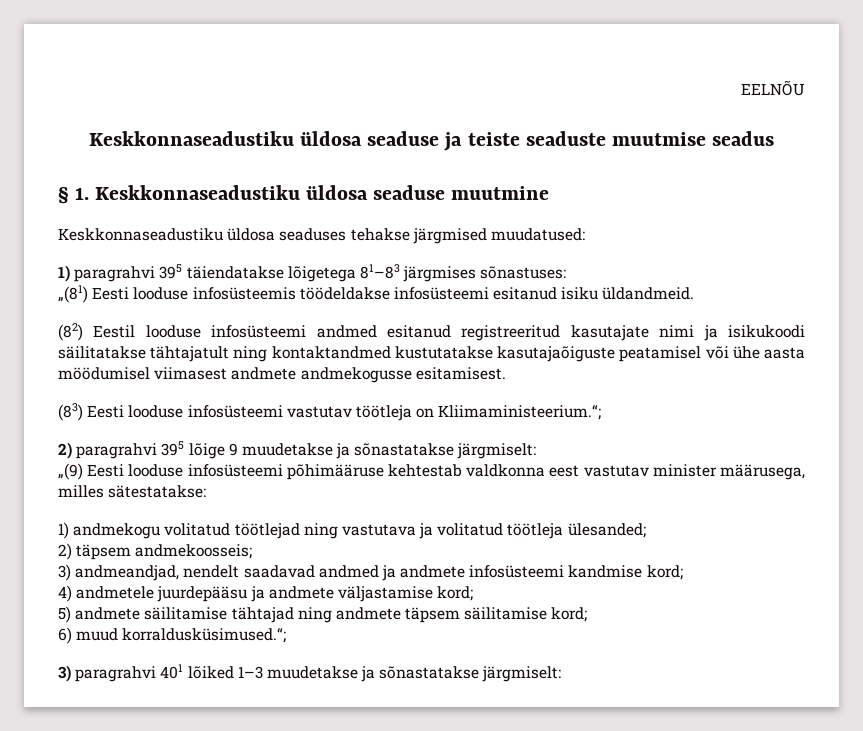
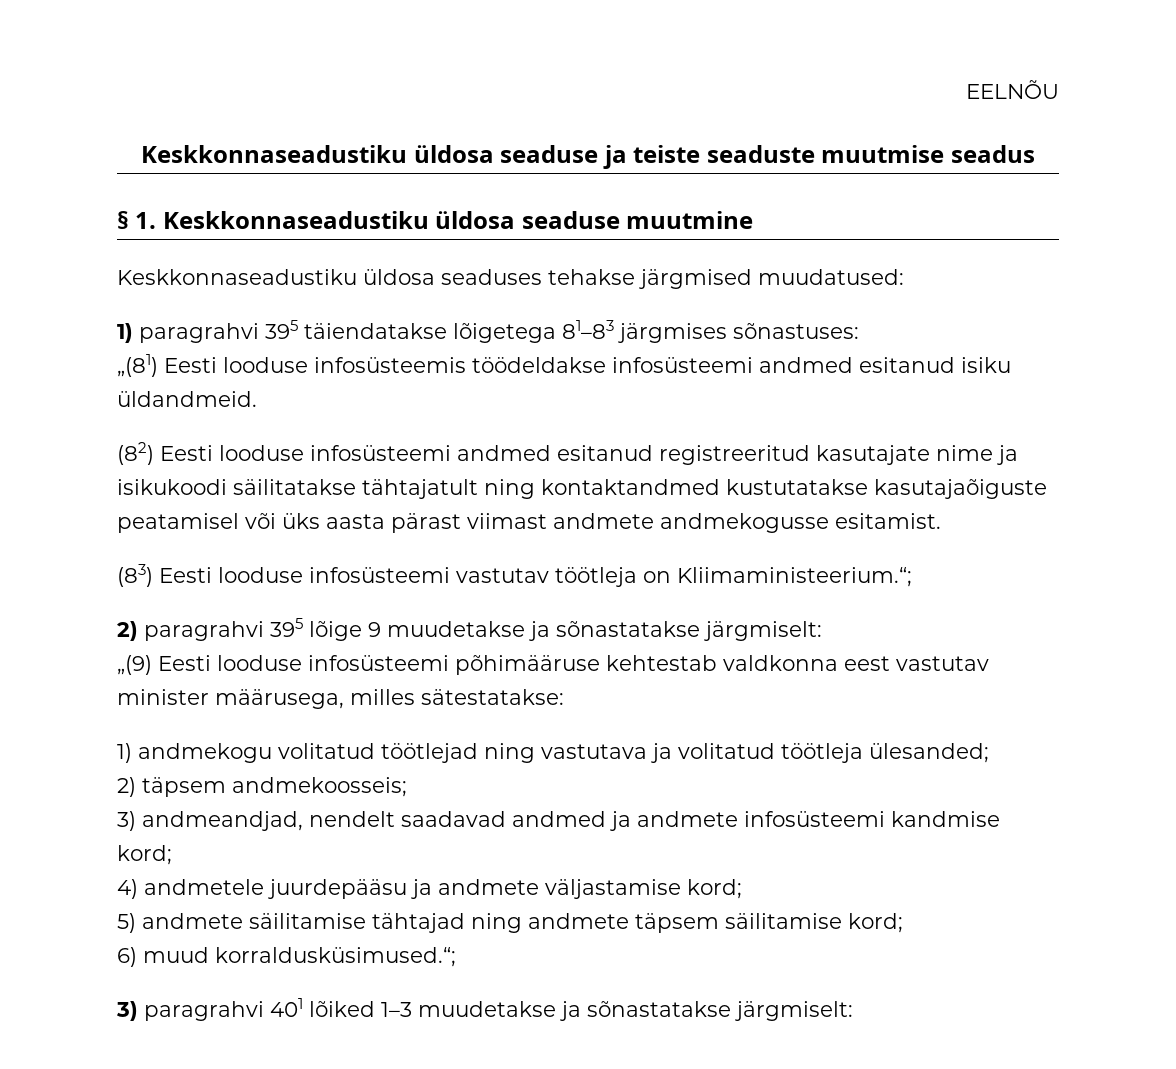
- „(81) Eesti looduse infosüsteemis töödeldakse infosüsteemi esitanud isiku üldandmeid.
+ „(81) Eesti looduse infosüsteemis töödeldakse infosüsteemi andmed esitanud isiku üldandmeid.
- (82) Eestil looduse infosüsteemi andmed esitanud registreeritud kasutajate nimi ja isikukoodi säilitatakse tähtajatult ning kontaktandmed kustutatakse kasutajaõiguste peatamisel või ühe aasta möödumisel viimasest andmete andmekogusse esitamisest.
+ (82) Eesti looduse infosüsteemi andmed esitanud registreeritud kasutajate nime ja isikukoodi säilitatakse tähtajatult ning kontaktandmed kustutatakse kasutajaõiguste peatamisel või üks aasta pärast viimast andmete andmekogusse esitamist.

